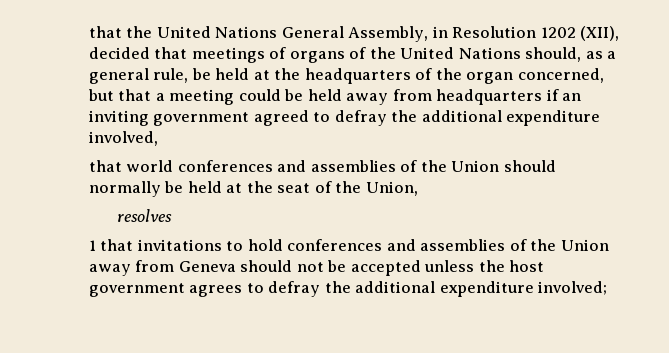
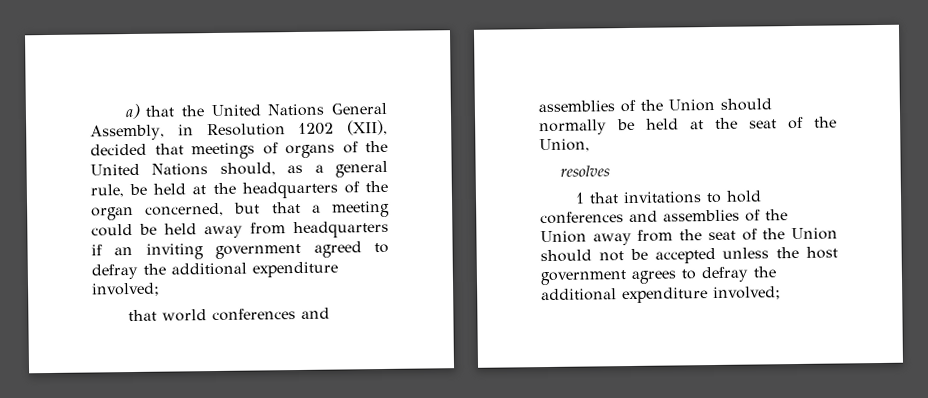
- that the United Nations General Assembly, in Resolution 1202 (XII), decided that meetings of organs of the United Nations should, as a general rule, be held at the headquarters of the organ concerned, but that a meeting could be held away from headquarters if an inviting government agreed to defray the additional expenditure involved,
+ a) that the United Nations General Assembly, in Resolution 1202 (XII), decided that meetings of organs of the United Nations should, as a general rule, be held at the headquarters of the organ concerned, but that a meeting could be held away from headquarters if an inviting government agreed to defray the additional expenditure involved;
- 1 that invitations to hold conferences and assemblies of the Union away from Geneva should not be accepted unless the host government agrees to defray the additional expenditure involved;
+ 1 that invitations to hold conferences and assemblies of the Union away from the seat of the Union should not be accepted unless the host government agrees to defray the additional expenditure involved;

